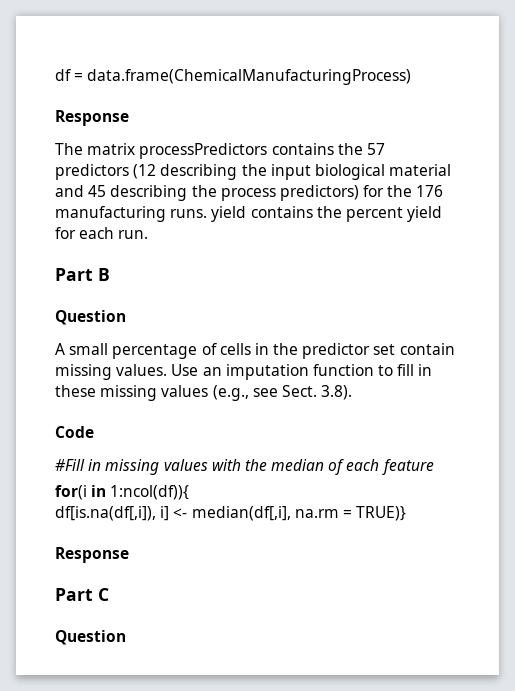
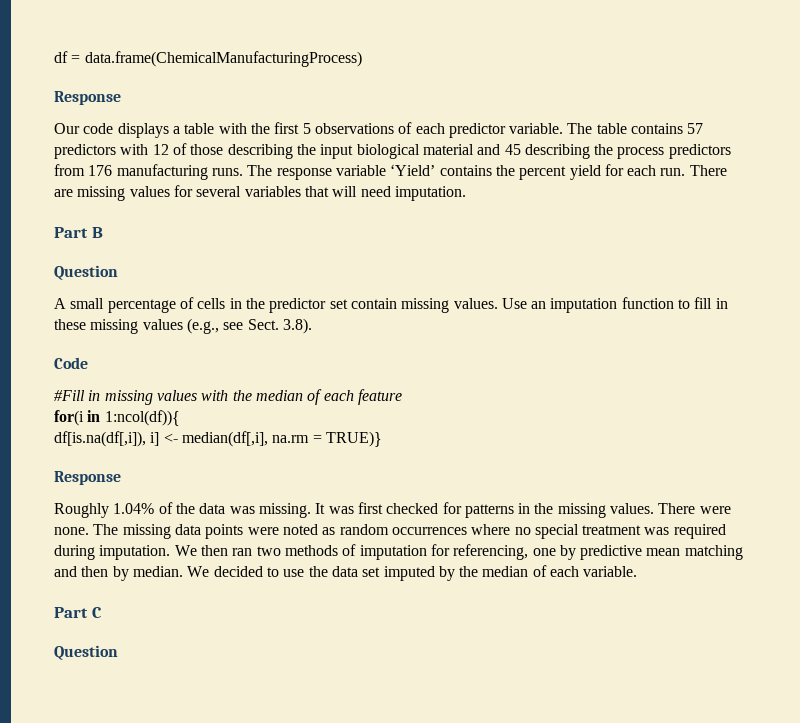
- The matrix processPredictors contains the 57 predictors (12 describing the input biological material and 45 describing the process predictors) for the 176 manufacturing runs. yield contains the percent yield for each run.
+ Our code displays a table with the first 5 observations of each predictor variable. The table contains 57 predictors with 12 of those describing the input biological material and 45 describing the process predictors from 176 manufacturing runs. The response variable ‘Yield’ contains the percent yield for each run. There are missing values for several variables that will need imputation.
+ Roughly 1.04% of the data was missing. It was first checked for patterns in the missing values. There were none. The missing data points were noted as random occurrences where no special treatment was required during imputation. We then ran two methods of imputation for referencing, one by predictive mean matching and then by median. We decided to use the data set imputed by the median of each variable.

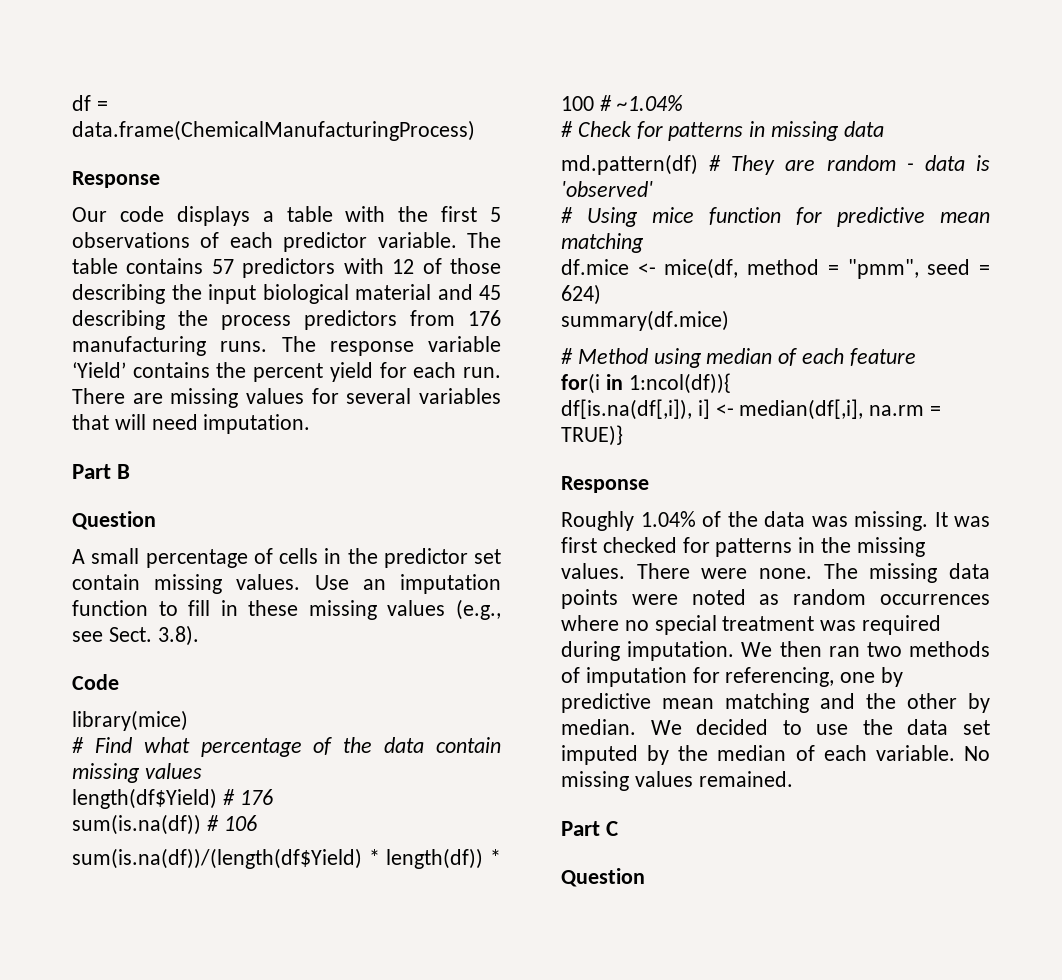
- #Fill in missing values with the median of each feature
+ library(mice)
+ # Find what percentage of the data contain missing values
+ length(df$Yield) # 176
+ sum(is.na(df)) # 106
+ sum(is.na(df))/(length(df$Yield) * length(df)) * 100 # ~1.04%
+ # Check for patterns in missing data
+ md.pattern(df) # They are random - data is 'observed'
+ # Using mice function for predictive mean matching
+ df.mice <- mice(df, method = "pmm", seed = 624)
+ summary(df.mice)
+ # Method using median of each feature
- We then ran two methods of imputation for referencing, one by predictive mean matching and then by median.
+ We then ran two methods of imputation for referencing, one by predictive mean matching and the other by median.
+ No missing values remained.

